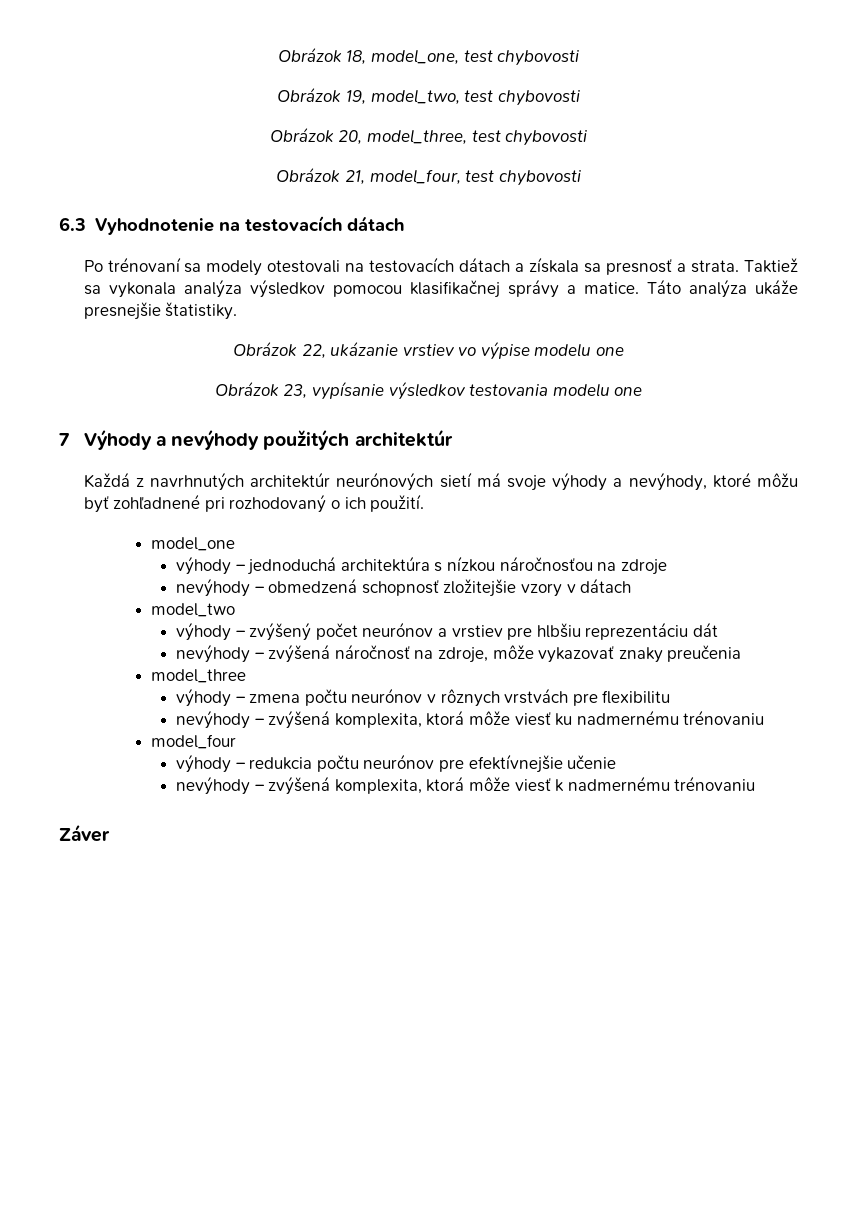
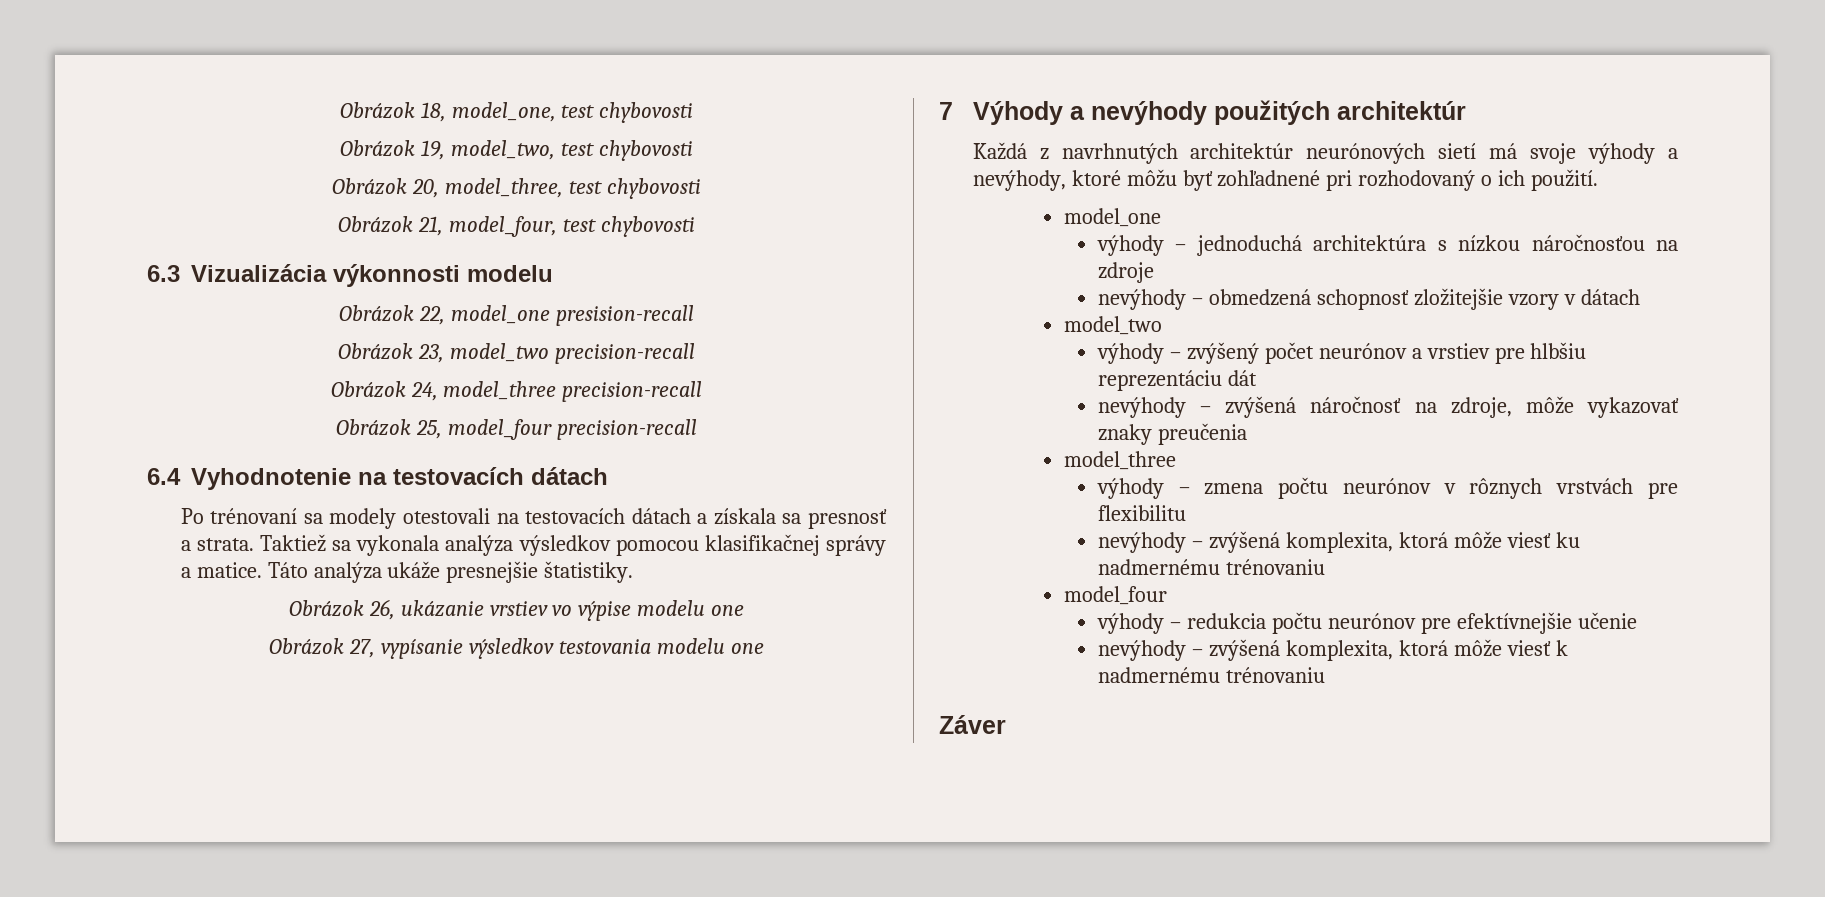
- 6.3 Vyhodnotenie na testovacích dátach
+ 6.3 Vizualizácia výkonnosti modelu
+ Obrázok 22, model_one presision-recall
+ Obrázok 23, model_two precision-recall
+ Obrázok 24, model_three precision-recall
+ Obrázok 25, model_four precision-recall
+ 6.4 Vyhodnotenie na testovacích dátach
- Obrázok 22, ukázanie vrstiev vo výpise modelu one
+ Obrázok 26, ukázanie vrstiev vo výpise modelu one
- Obrázok 23, vypísanie výsledkov testovania modelu one
+ Obrázok 27, vypísanie výsledkov testovania modelu one

